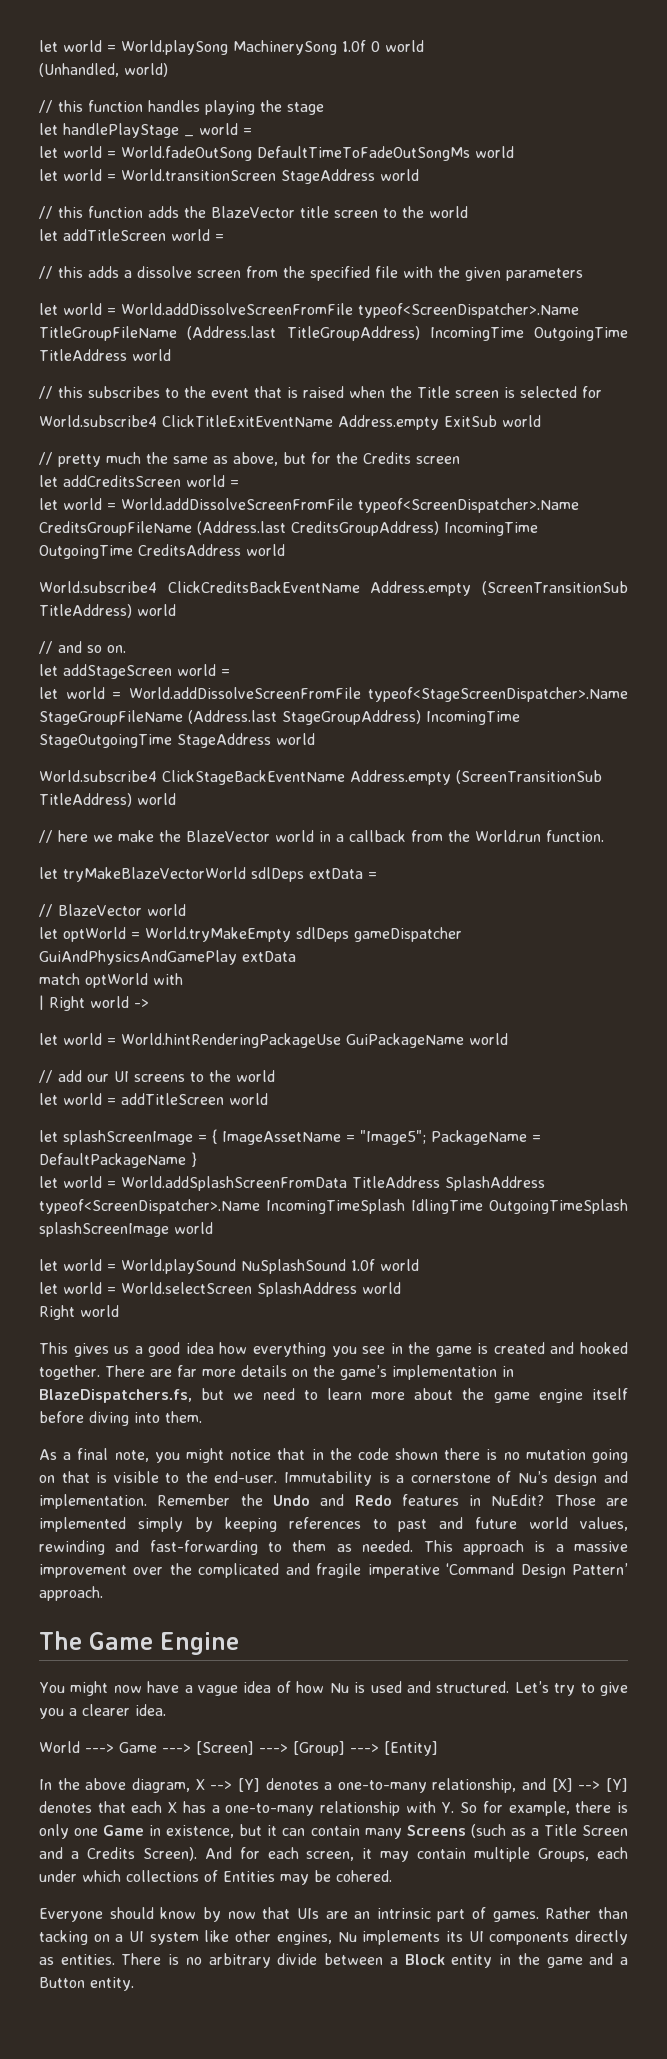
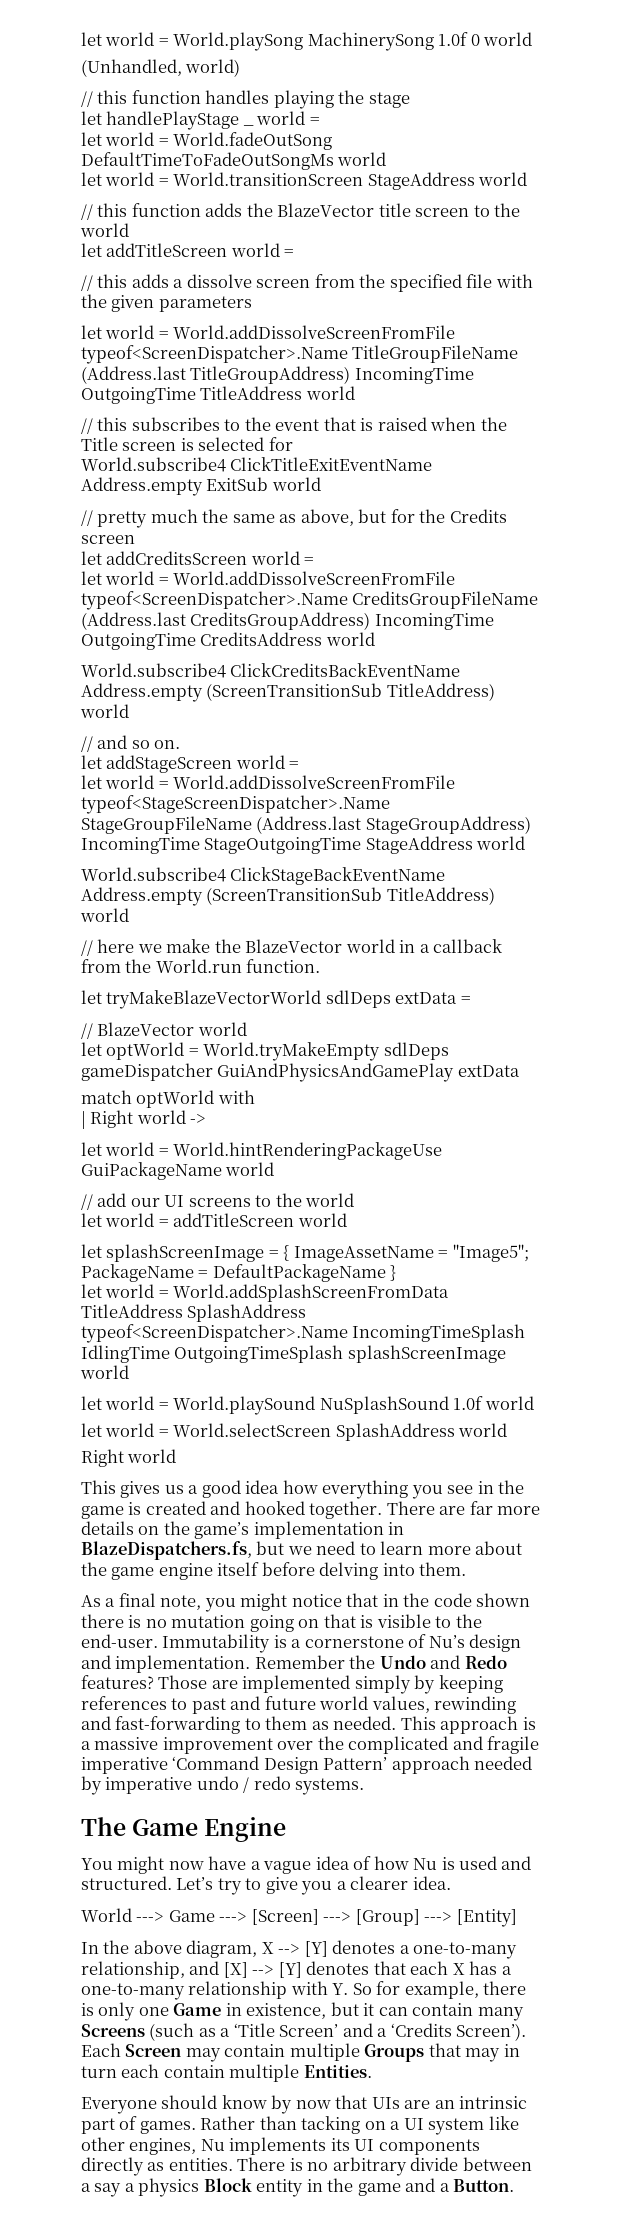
- There are far more details on the game’s implementation in BlazeDispatchers.fs, but we need to learn more about the game engine itself before diving into them.
+ There are far more details on the game’s implementation in BlazeDispatchers.fs, but we need to learn more about the game engine itself before delving into them.
- Remember the Undo and Redo features in NuEdit?
+ Remember the Undo and Redo features?
- This approach is a massive improvement over the complicated and fragile imperative ‘Command Design Pattern’ approach.
+ This approach is a massive improvement over the complicated and fragile imperative ‘Command Design Pattern’ approach needed by imperative undo / redo systems.
- In the above diagram, X --> [Y] denotes a one-to-many relationship, and [X] --> [Y] denotes that each X has a one-to-many relationship with Y. So for example, there is only one Game in existence, but it can contain many Screens (such as a Title Screen and a Credits Screen). And for each screen, it may contain multiple Groups, each under which collections of Entities may be cohered.
+ In the above diagram, X --> [Y] denotes a one-to-many relationship, and [X] --> [Y] denotes that each X has a one-to-many relationship with Y. So for example, there is only one Game in existence, but it can contain many Screens (such as a ‘Title Screen’ and a ‘Credits Screen’). Each Screen may contain multiple Groups that may in turn each contain multiple Entities.
- There is no arbitrary divide between a Block entity in the game and a Button entity.
+ There is no arbitrary divide between a say a physics Block entity in the game and a Button.

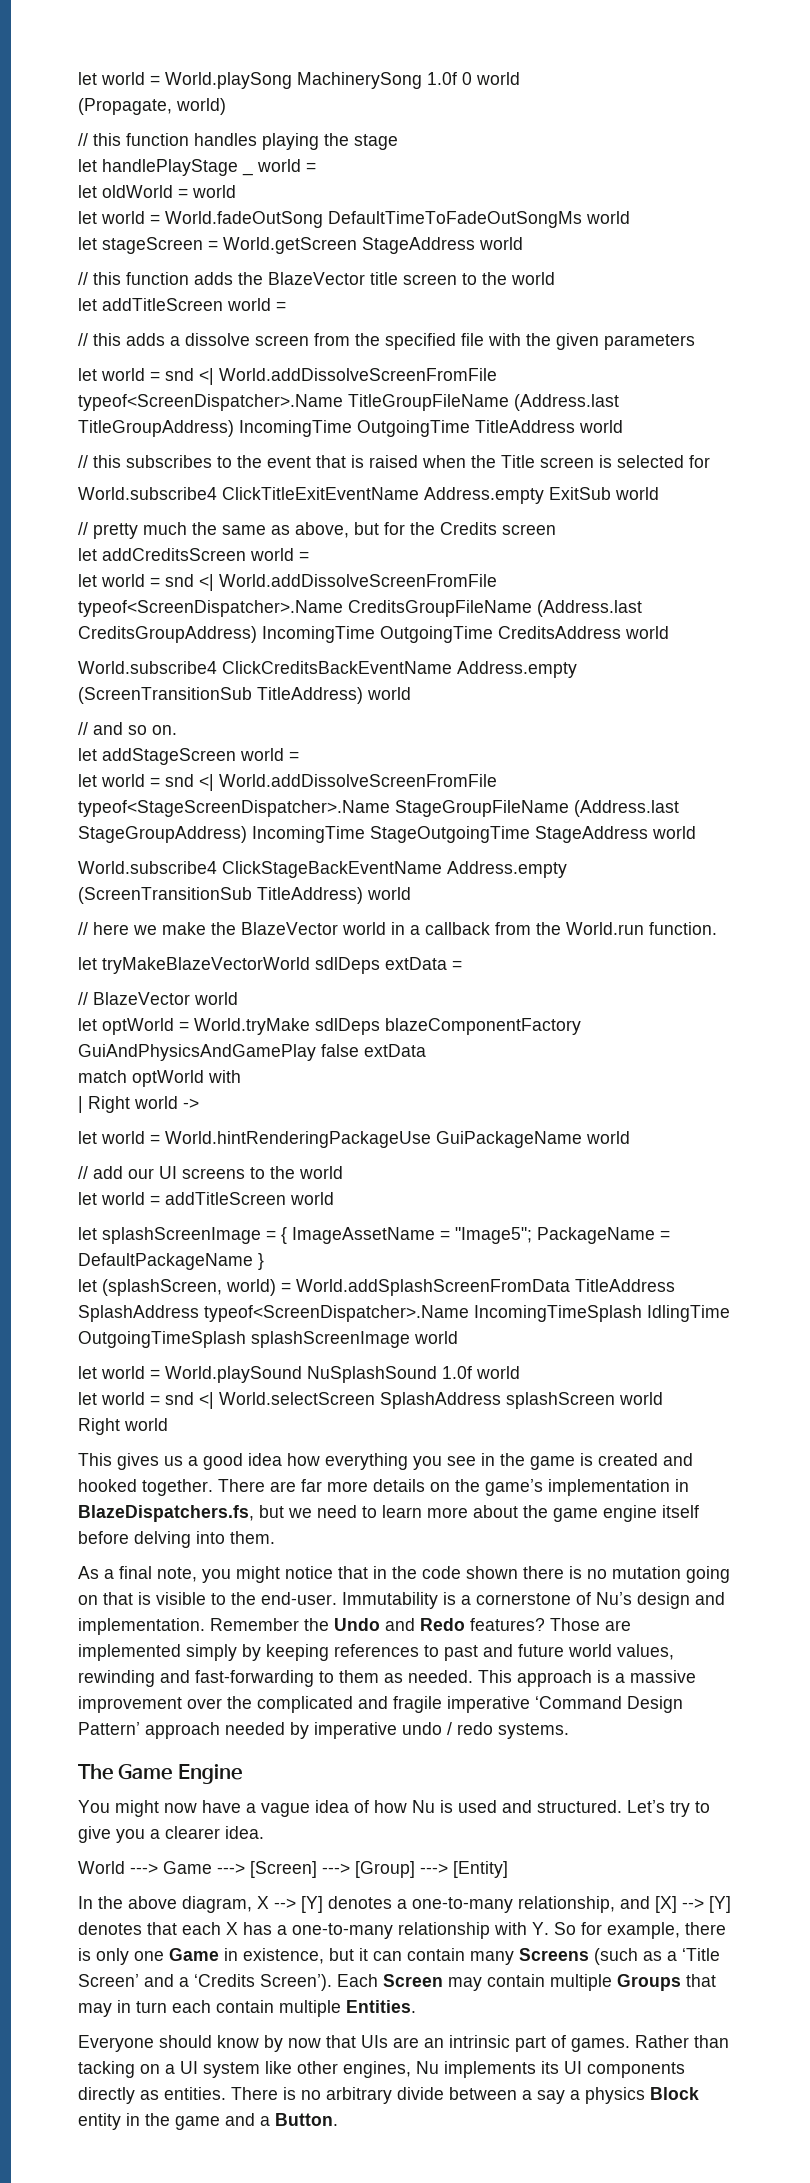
- (Unhandled, world)
+ (Propagate, world)
+ let oldWorld = world
- let world = World.transitionScreen StageAddress world
+ let stageScreen = World.getScreen StageAddress world
- let world = World.addDissolveScreenFromFile typeof<ScreenDispatcher>.Name TitleGroupFileName (Address.last TitleGroupAddress) IncomingTime OutgoingTime TitleAddress world
+ let world = snd <| World.addDissolveScreenFromFile typeof<ScreenDispatcher>.Name TitleGroupFileName (Address.last TitleGroupAddress) IncomingTime OutgoingTime TitleAddress world
- let world = World.addDissolveScreenFromFile typeof<ScreenDispatcher>.Name CreditsGroupFileName (Address.last CreditsGroupAddress) IncomingTime OutgoingTime CreditsAddress world
+ let world = snd <| World.addDissolveScreenFromFile typeof<ScreenDispatcher>.Name CreditsGroupFileName (Address.last CreditsGroupAddress) IncomingTime OutgoingTime CreditsAddress world
- let world = World.addDissolveScreenFromFile typeof<StageScreenDispatcher>.Name StageGroupFileName (Address.last StageGroupAddress) IncomingTime StageOutgoingTime StageAddress world
+ let world = snd <| World.addDissolveScreenFromFile typeof<StageScreenDispatcher>.Name StageGroupFileName (Address.last StageGroupAddress) IncomingTime StageOutgoingTime StageAddress world
- let optWorld = World.tryMakeEmpty sdlDeps gameDispatcher GuiAndPhysicsAndGamePlay extData
+ let optWorld = World.tryMake sdlDeps blazeComponentFactory GuiAndPhysicsAndGamePlay false extData
- let world = World.addSplashScreenFromData TitleAddress SplashAddress typeof<ScreenDispatcher>.Name IncomingTimeSplash IdlingTime OutgoingTimeSplash splashScreenImage world
+ let (splashScreen, world) = World.addSplashScreenFromData TitleAddress SplashAddress typeof<ScreenDispatcher>.Name IncomingTimeSplash IdlingTime OutgoingTimeSplash splashScreenImage world
- let world = World.selectScreen SplashAddress world
+ let world = snd <| World.selectScreen SplashAddress splashScreen world

